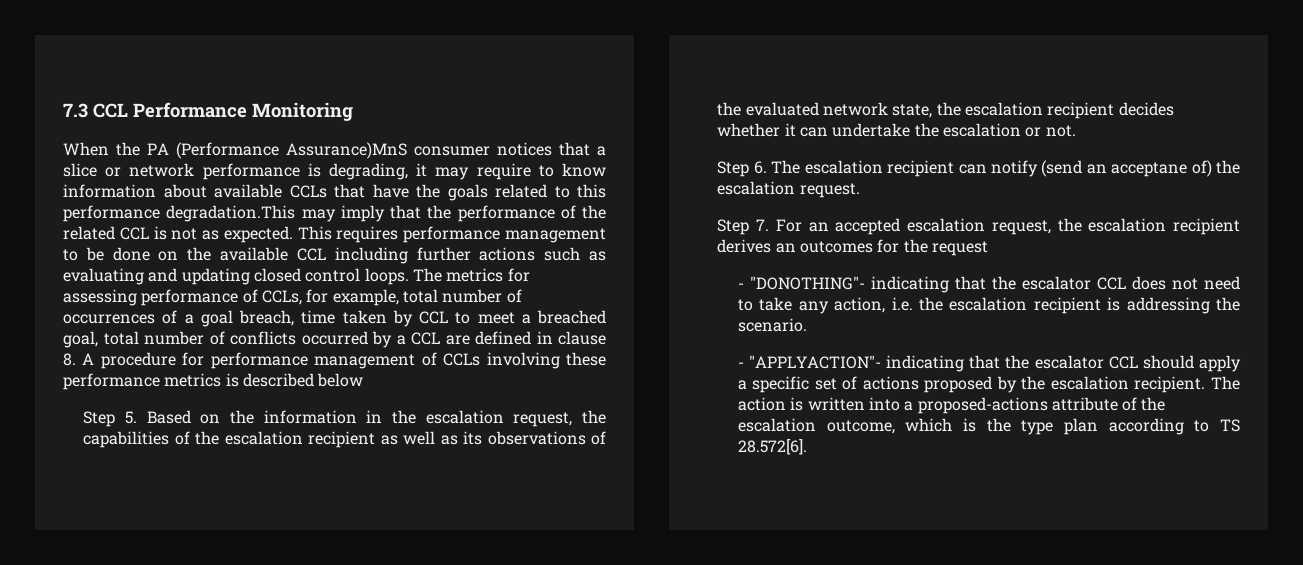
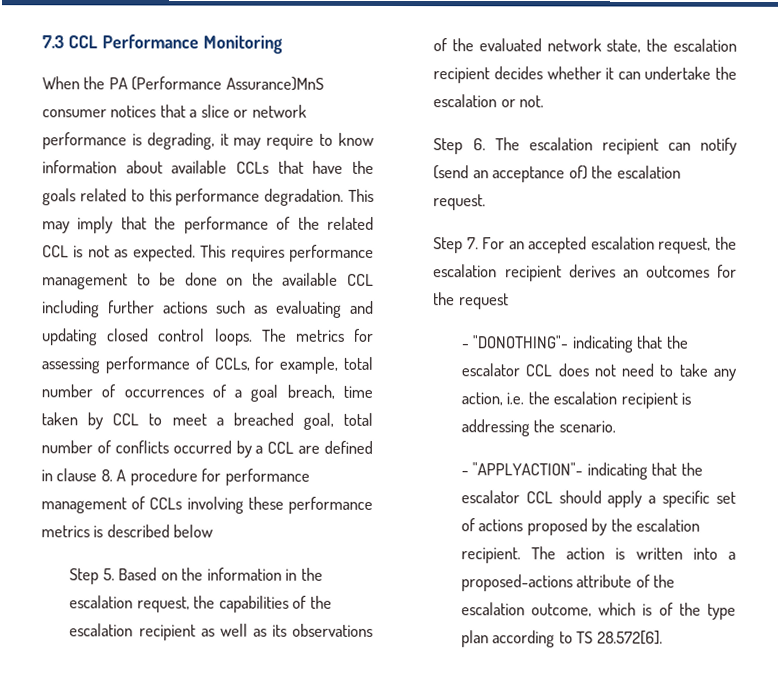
- When the PA (Performance Assurance)MnS consumer notices that a slice or network performance is degrading, it may require to know information about available CCLs that have the goals related to this performance degradation.This may imply that the performance of the related CCL is not as expected.
+ When the PA (Performance Assurance)MnS consumer notices that a slice or network performance is degrading, it may require to know information about available CCLs that have the goals related to this performance degradation. This may imply that the performance of the related CCL is not as expected.
- Step 6. The escalation recipient can notify (send an acceptane of) the escalation request.
+ Step 6. The escalation recipient can notify (send an acceptance of) the escalation request.
- The action is written into a proposed-actions attribute of the escalation outcome, which is the type plan according to TS 28.572[6].
+ The action is written into a proposed-actions attribute of the escalation outcome, which is of the type plan according to TS 28.572[6].

